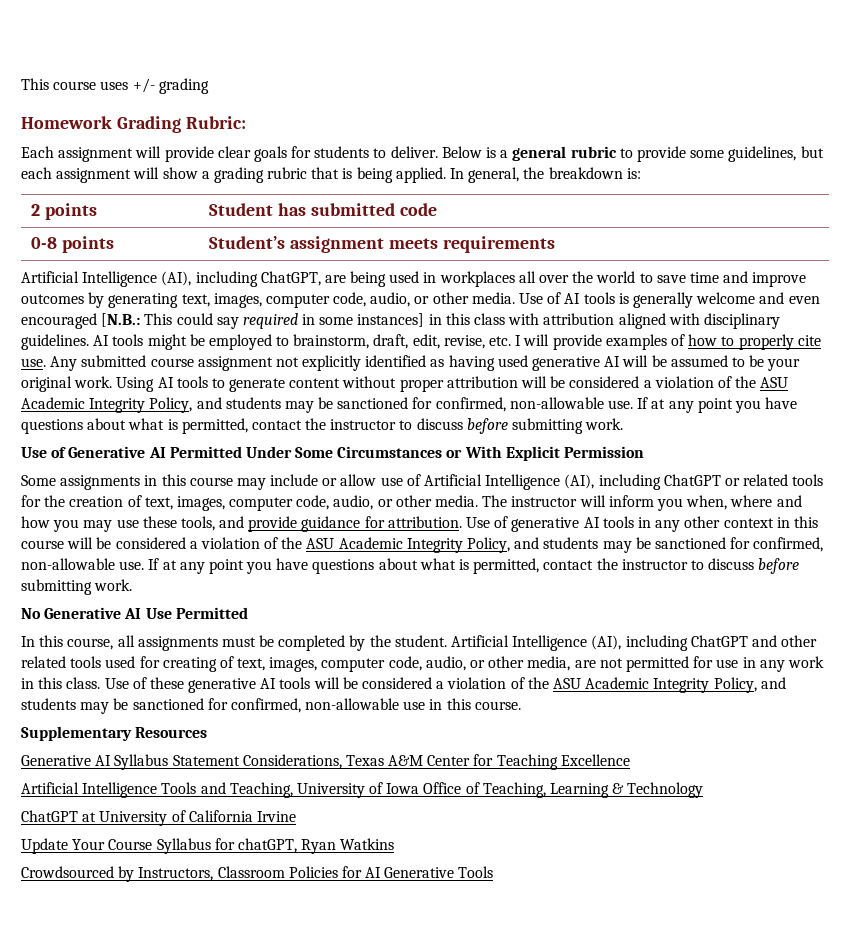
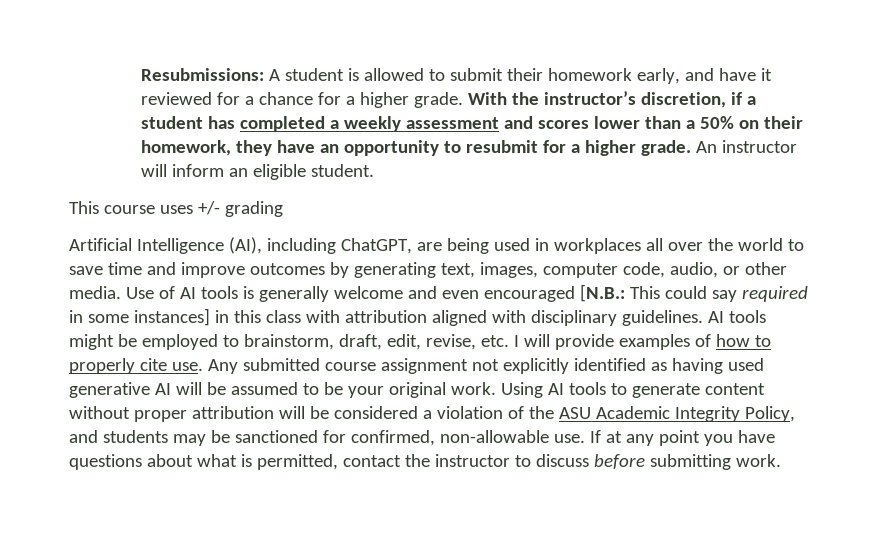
+ Resubmissions: A student is allowed to submit their homework early, and have it reviewed for a chance for a higher grade. With the instructor’s discretion, if a student has completed a weekly assessment and scores lower than a 50% on their homework, they have an opportunity to resubmit for a higher grade. An instructor will inform an eligible student.
- Homework Grading Rubric:
- Each assignment will provide clear goals for students to deliver. Below is a general rubric to provide some guidelines, but each assignment will show a grading rubric that is being applied. In general, the breakdown is:
- 2 points | Student has submitted code
- 0-8 points | Student’s assignment meets requirements
- Use of Generative AI Permitted Under Some Circumstances or With Explicit Permission
- Some assignments in this course may include or allow use of Artificial Intelligence (AI), including ChatGPT or related tools for the creation of text, images, computer code, audio, or other media. The instructor will inform you when, where and how you may use these tools, and provide guidance for attribution. Use of generative AI tools in any other context in this course will be considered a violation of the ASU Academic Integrity Policy, and students may be sanctioned for confirmed, non-allowable use. If at any point you have questions about what is permitted, contact the instructor to discuss before submitting work.
- No Generative AI Use Permitted
- In this course, all assignments must be completed by the student. Artificial Intelligence (AI), including ChatGPT and other related tools used for creating of text, images, computer code, audio, or other media, are not permitted for use in any work in this class. Use of these generative AI tools will be considered a violation of the ASU Academic Integrity Policy, and students may be sanctioned for confirmed, non-allowable use in this course.
- Supplementary Resources
- Generative AI Syllabus Statement Considerations, Texas A&M Center for Teaching Excellence
- Artificial Intelligence Tools and Teaching, University of Iowa Office of Teaching, Learning & Technology
- ChatGPT at University of California Irvine
- Update Your Course Syllabus for chatGPT, Ryan Watkins
- Crowdsourced by Instructors, Classroom Policies for AI Generative Tools

